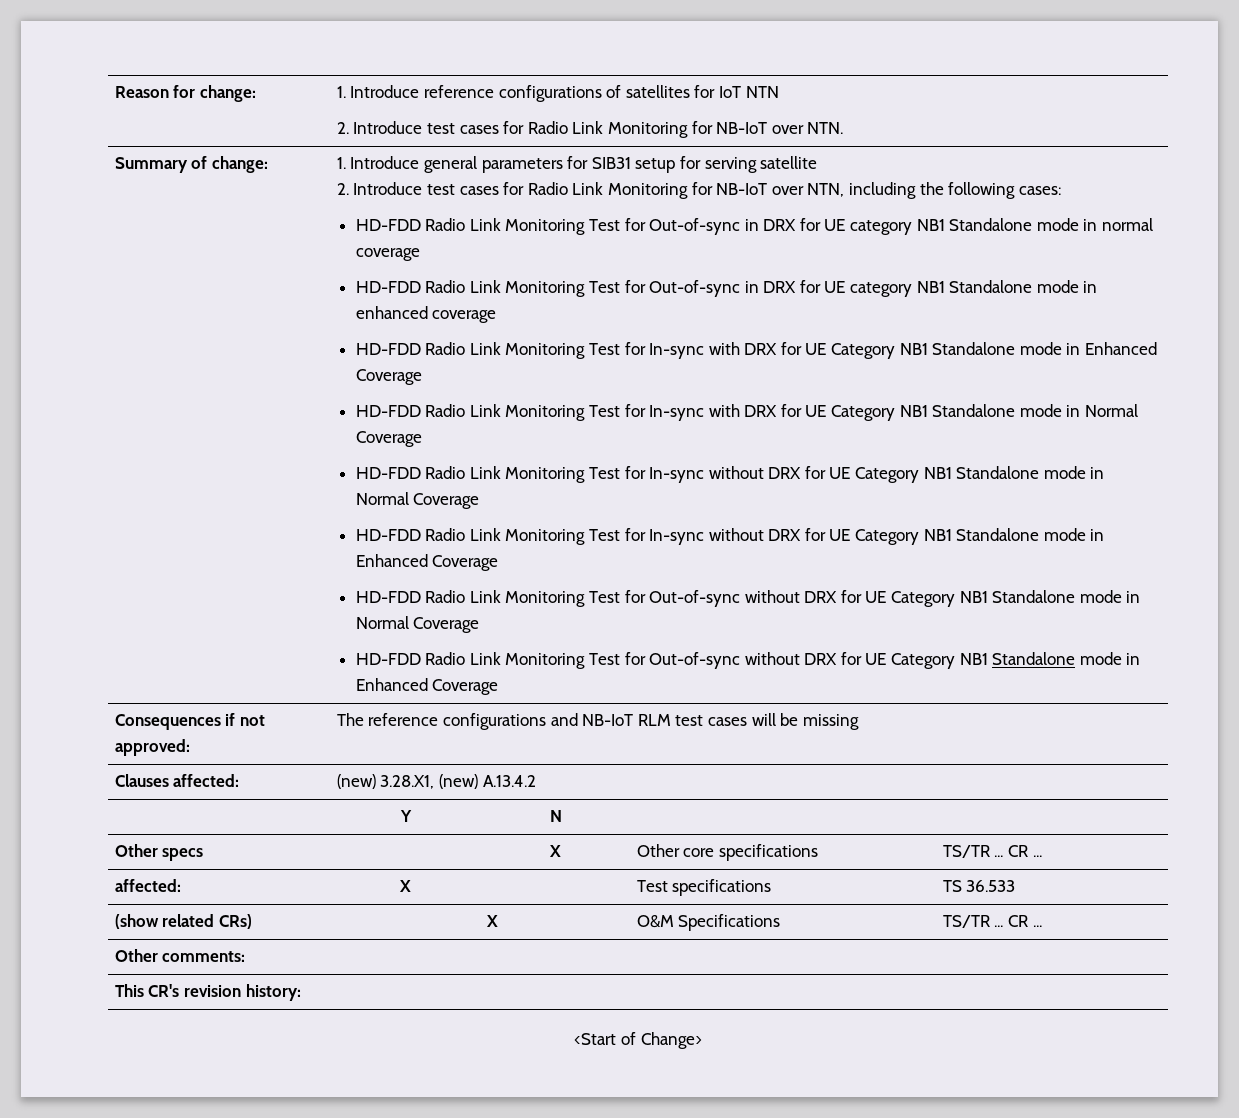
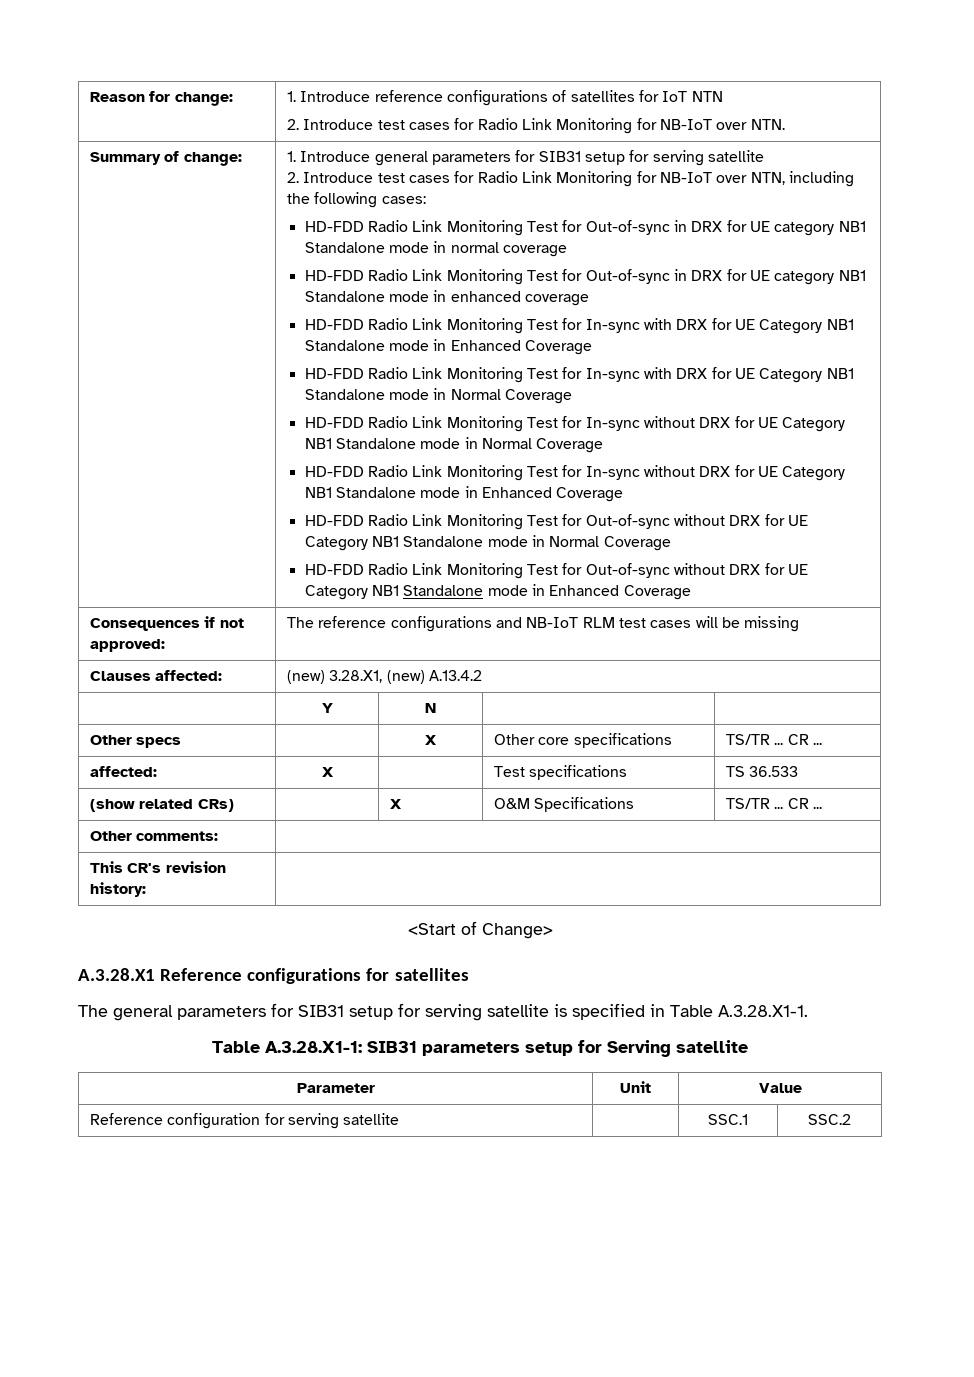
+ A.3.28.X1 Reference configurations for satellites
+ The general parameters for SIB31 setup for serving satellite is specified in Table A.3.28.X1-1.
+ Table A.3.28.X1-1: SIB31 parameters setup for Serving satellite
+ Parameter | Unit | Value
+ Reference configuration for serving satellite | | SSC.1 | SSC.2

